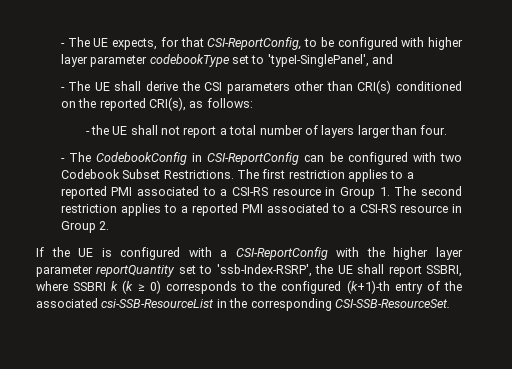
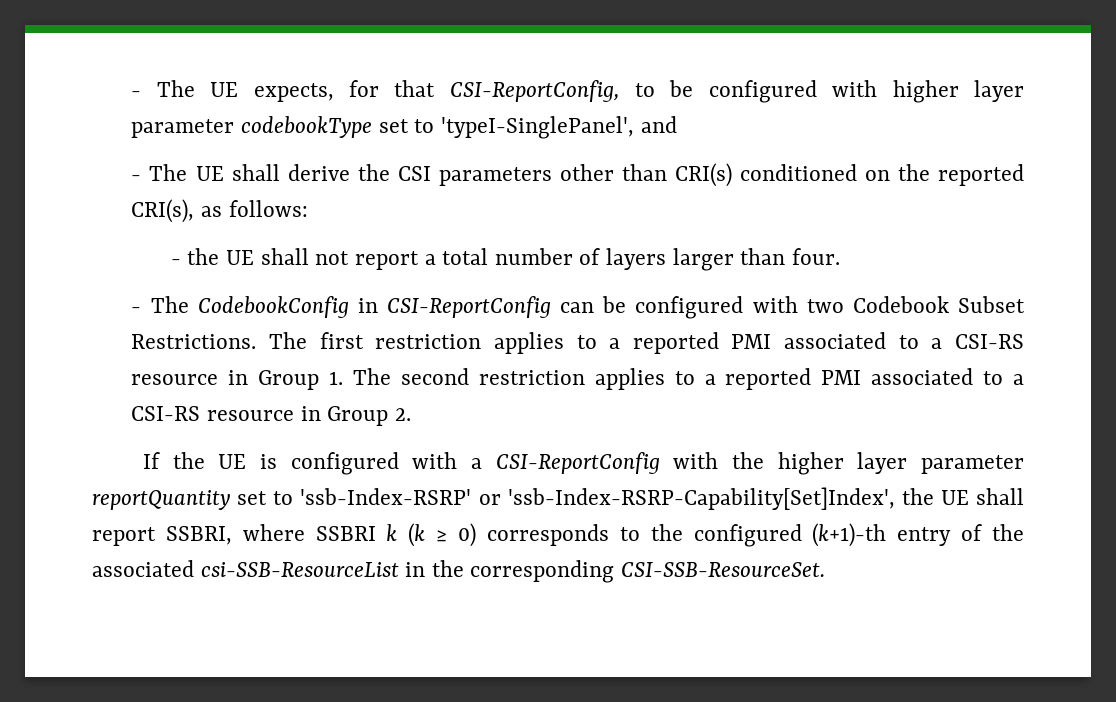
- If the UE is configured with a CSI-ReportConfig with the higher layer parameter reportQuantity set to 'ssb-Index-RSRP', the UE shall report SSBRI, where SSBRI k (k ≥ 0) corresponds to the configured (k+1)-th entry of the associated csi-SSB-ResourceList in the corresponding CSI-SSB-ResourceSet.
+ If the UE is configured with a CSI-ReportConfig with the higher layer parameter reportQuantity set to 'ssb-Index-RSRP' or 'ssb-Index-RSRP-Capability[Set]Index', the UE shall report SSBRI, where SSBRI k (k ≥ 0) corresponds to the configured (k+1)-th entry of the associated csi-SSB-ResourceList in the corresponding CSI-SSB-ResourceSet.

